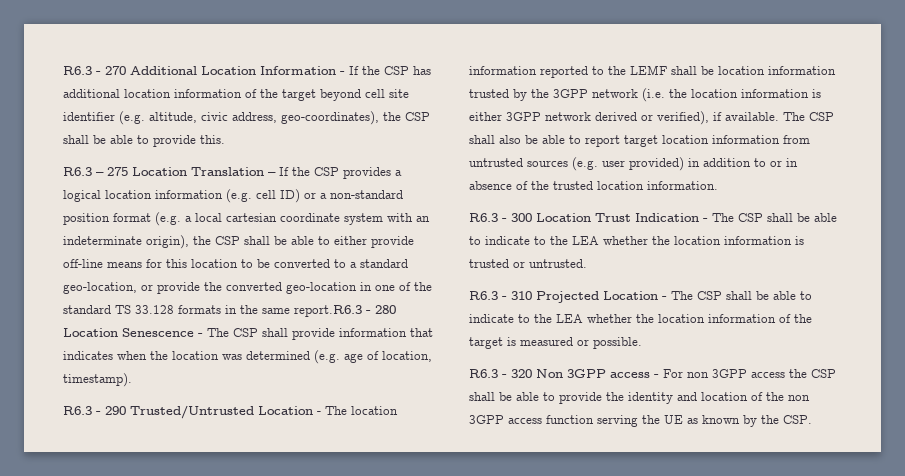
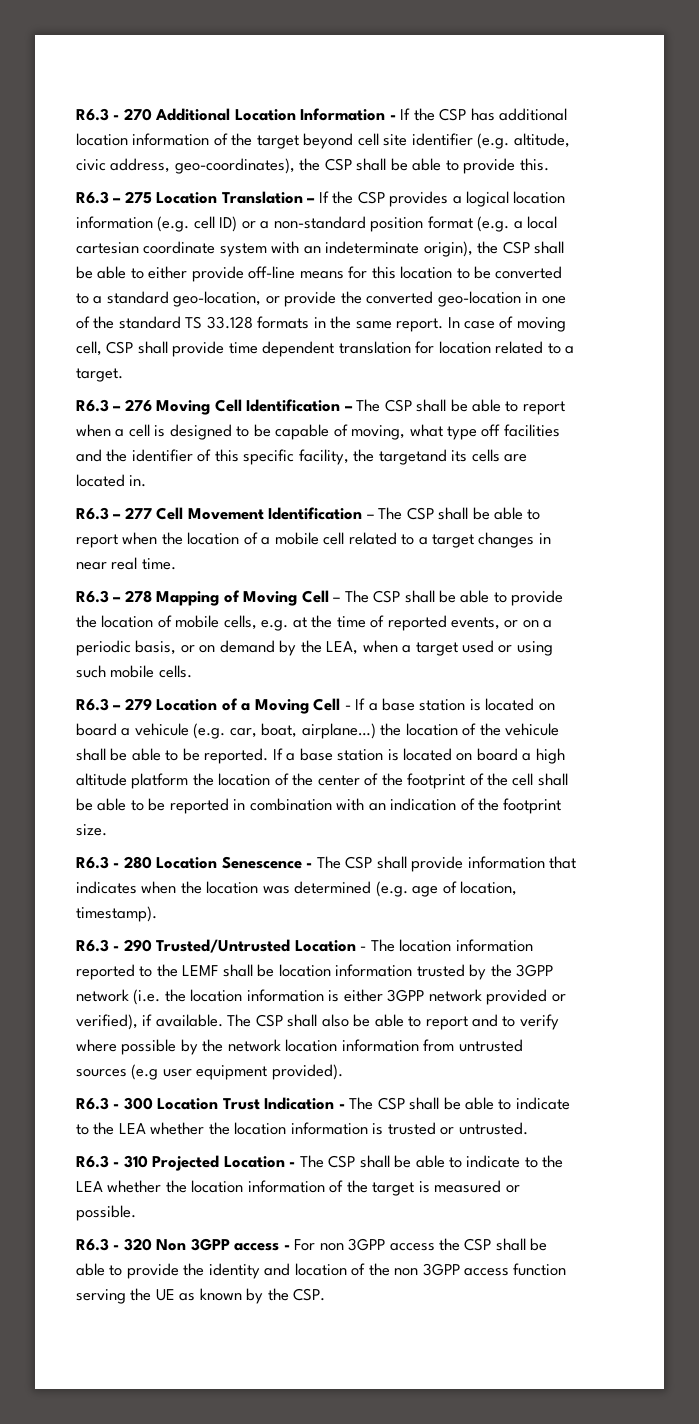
- R6.3 – 275 Location Translation – If the CSP provides a logical location information (e.g. cell ID) or a non-standard position format (e.g. a local cartesian coordinate system with an indeterminate origin), the CSP shall be able to either provide off-line means for this location to be converted to a standard geo-location, or provide the converted geo-location in one of the standard TS 33.128 formats in the same report.R6.3 - 280 Location Senescence - The CSP shall provide information that indicates when the location was determined (e.g. age of location, timestamp).
+ R6.3 – 275 Location Translation – If the CSP provides a logical location information (e.g. cell ID) or a non-standard position format (e.g. a local cartesian coordinate system with an indeterminate origin), the CSP shall be able to either provide off-line means for this location to be converted to a standard geo-location, or provide the converted geo-location in one of the standard TS 33.128 formats in the same report. In case of moving cell, CSP shall provide time dependent translation for location related to a target.
+ R6.3 – 276 Moving Cell Identification – The CSP shall be able to report when a cell is designed to be capable of moving, what type off facilities and the identifier of this specific facility, the targetand its cells are located in.
+ R6.3 – 277 Cell Movement Identification – The CSP shall be able to report when the location of a mobile cell related to a target changes in near real time.
+ R6.3 – 278 Mapping of Moving Cell – The CSP shall be able to provide the location of mobile cells, e.g. at the time of reported events, or on a periodic basis, or on demand by the LEA, when a target used or using such mobile cells.
+ R6.3 – 279 Location of a Moving Cell - If a base station is located on board a vehicule (e.g. car, boat, airplane…) the location of the vehicule shall be able to be reported. If a base station is located on board a high altitude platform the location of the center of the footprint of the cell shall be able to be reported in combination with an indication of the footprint size.
+ R6.3 - 280 Location Senescence - The CSP shall provide information that indicates when the location was determined (e.g. age of location, timestamp).
- R6.3 - 290 Trusted/Untrusted Location - The location information reported to the LEMF shall be location information trusted by the 3GPP network (i.e. the location information is either 3GPP network derived or verified), if available.
+ R6.3 - 290 Trusted/Untrusted Location - The location information reported to the LEMF shall be location information trusted by the 3GPP network (i.e. the location information is either 3GPP network provided or verified), if available.
- The CSP shall also be able to report target location information from untrusted sources (e.g. user provided) in addition to or in absence of the trusted location information.
+ The CSP shall also be able to report and to verify where possible by the network location information from untrusted sources (e.g user equipment provided).

